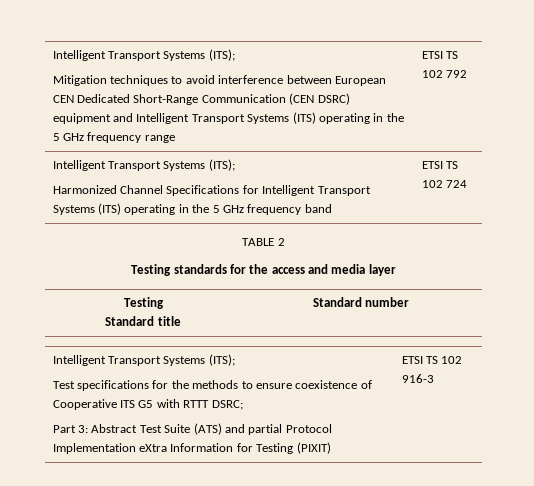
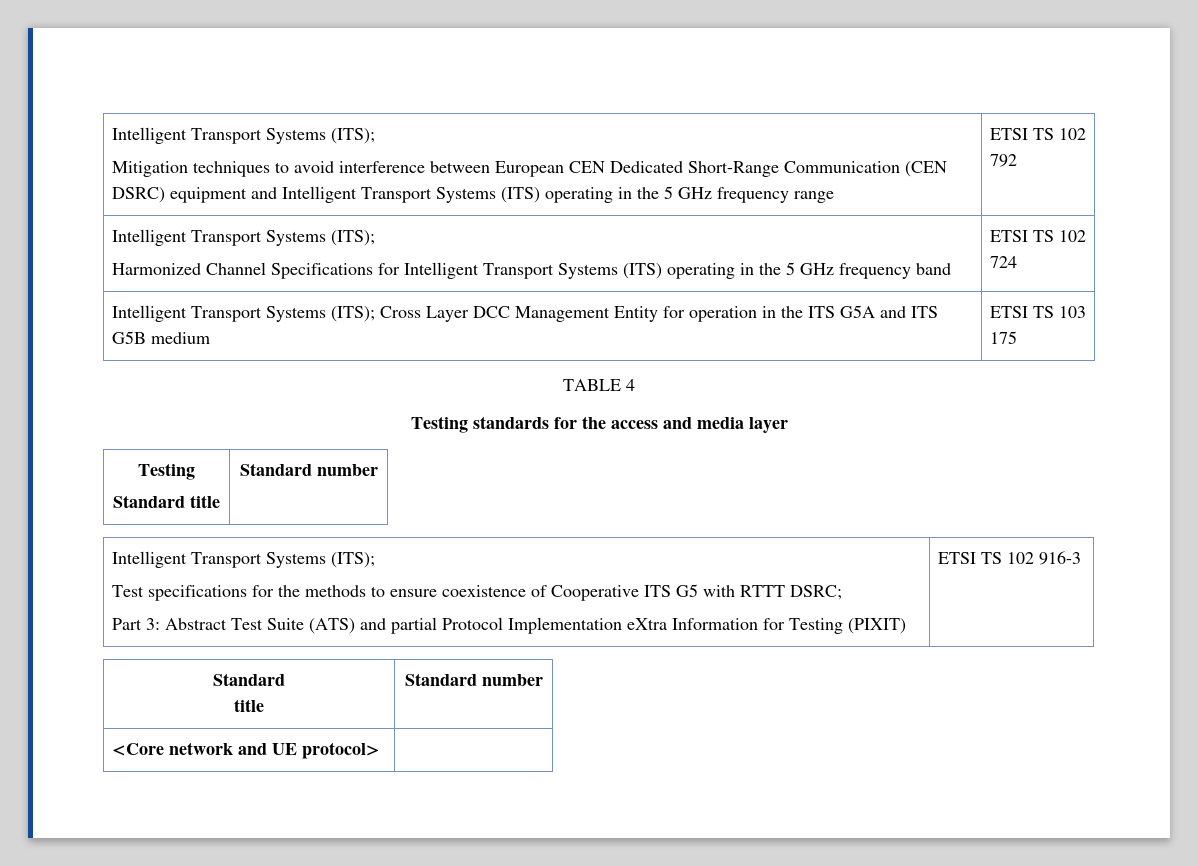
+ Intelligent Transport Systems (ITS); Cross Layer DCC Management Entity for operation in the ITS G5A and ITS G5B medium | ETSI TS 103 175
- TABLE 2
+ TABLE 4
  Testing
  Standard title | Standard number
  Intelligent Transport Systems (ITS);
  Test specifications for the methods to ensure coexistence of Cooperative ITS G5 with RTTT DSRC;
  Part 3: Abstract Test Suite (ATS) and partial Protocol Implementation eXtra Information for Testing (PIXIT) | ETSI TS 102 916-3
+ Standard
+ title | Standard number
+ <Core network and UE protocol> |

